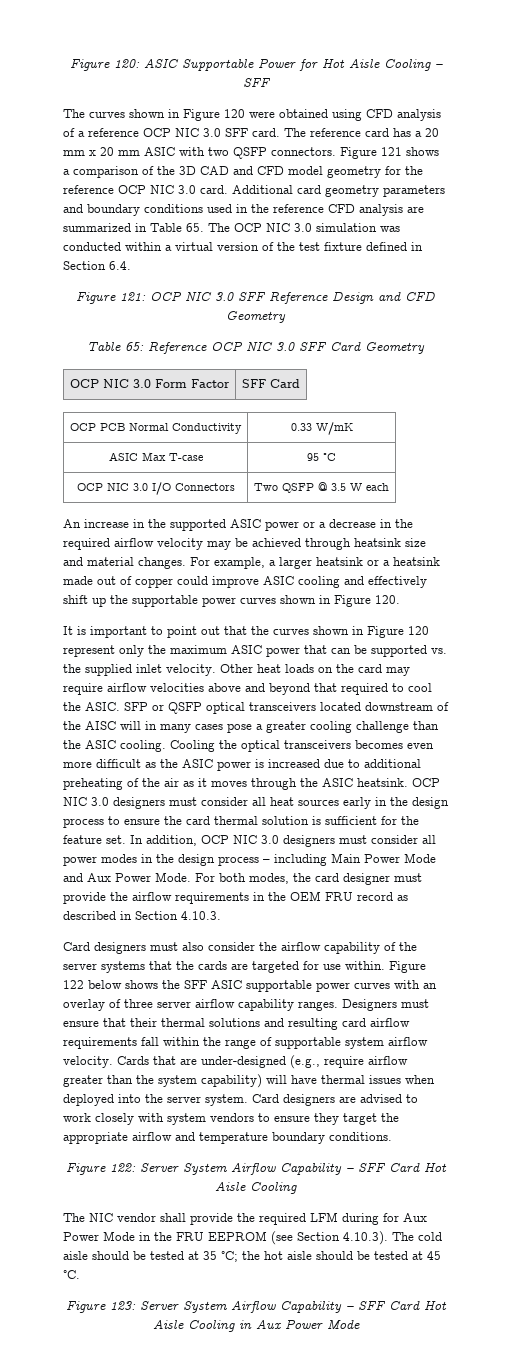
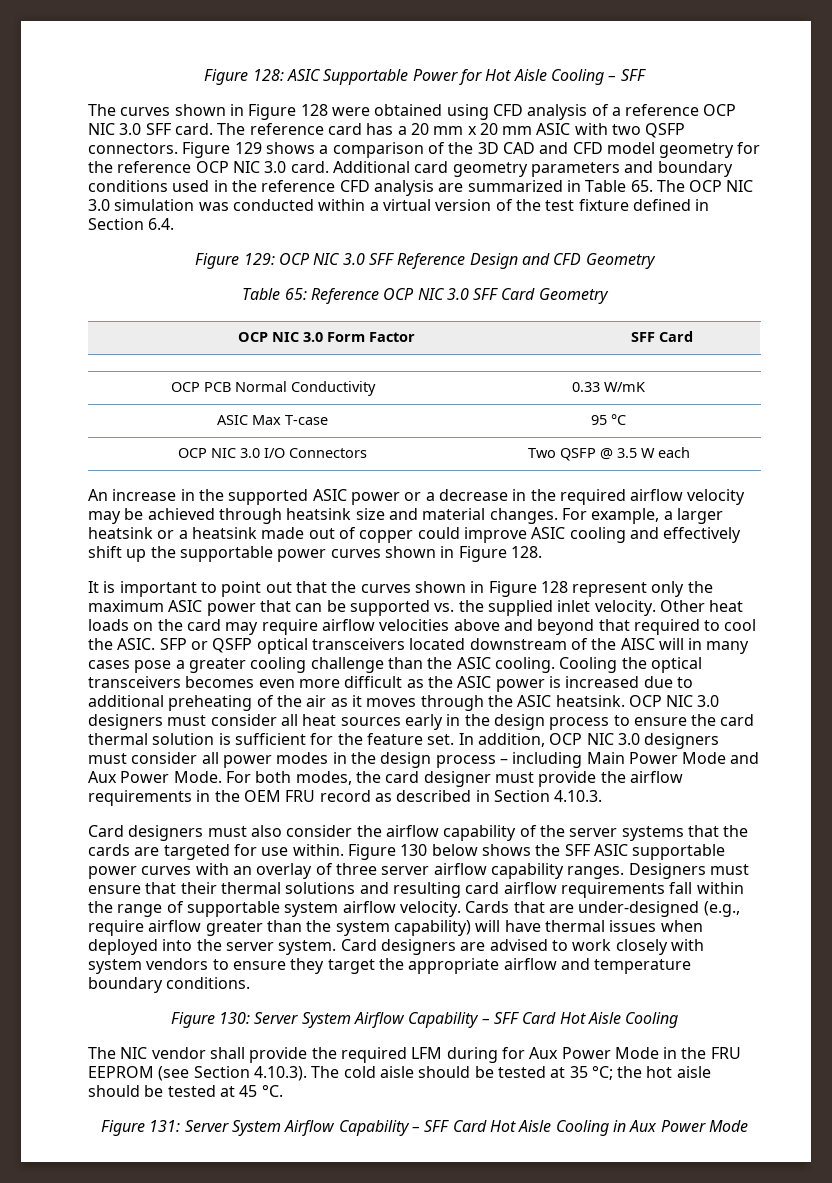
- Figure 120: ASIC Supportable Power for Hot Aisle Cooling – SFF
+ Figure 128: ASIC Supportable Power for Hot Aisle Cooling – SFF
- The curves shown in Figure 120 were obtained using CFD analysis of a reference OCP NIC 3.0 SFF card.
+ The curves shown in Figure 128 were obtained using CFD analysis of a reference OCP NIC 3.0 SFF card.
- Figure 121 shows a comparison of the 3D CAD and CFD model geometry for the reference OCP NIC 3.0 card.
+ Figure 129 shows a comparison of the 3D CAD and CFD model geometry for the reference OCP NIC 3.0 card.
- Figure 121: OCP NIC 3.0 SFF Reference Design and CFD Geometry
+ Figure 129: OCP NIC 3.0 SFF Reference Design and CFD Geometry
- For example, a larger heatsink or a heatsink made out of copper could improve ASIC cooling and effectively shift up the supportable power curves shown in Figure 120.
+ For example, a larger heatsink or a heatsink made out of copper could improve ASIC cooling and effectively shift up the supportable power curves shown in Figure 128.
- It is important to point out that the curves shown in Figure 120 represent only the maximum ASIC power that can be supported vs. the supplied inlet velocity.
+ It is important to point out that the curves shown in Figure 128 represent only the maximum ASIC power that can be supported vs. the supplied inlet velocity.
- Figure 122 below shows the SFF ASIC supportable power curves with an overlay of three server airflow capability ranges.
+ Figure 130 below shows the SFF ASIC supportable power curves with an overlay of three server airflow capability ranges.
- Figure 122: Server System Airflow Capability – SFF Card Hot Aisle Cooling
+ Figure 130: Server System Airflow Capability – SFF Card Hot Aisle Cooling
- Figure 123: Server System Airflow Capability – SFF Card Hot Aisle Cooling in Aux Power Mode
+ Figure 131: Server System Airflow Capability – SFF Card Hot Aisle Cooling in Aux Power Mode

